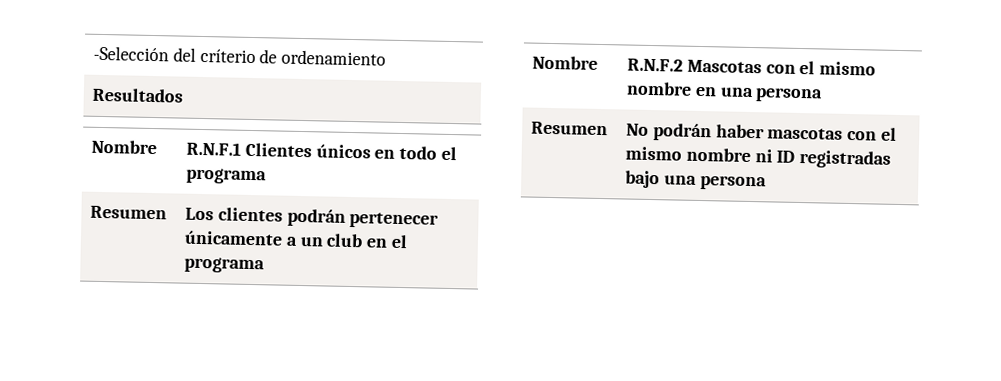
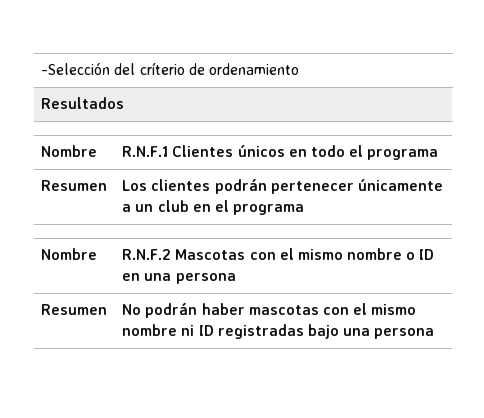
- Nombre | R.N.F.2 Mascotas con el mismo nombre en una persona
+ Nombre | R.N.F.2 Mascotas con el mismo nombre o ID en una persona

